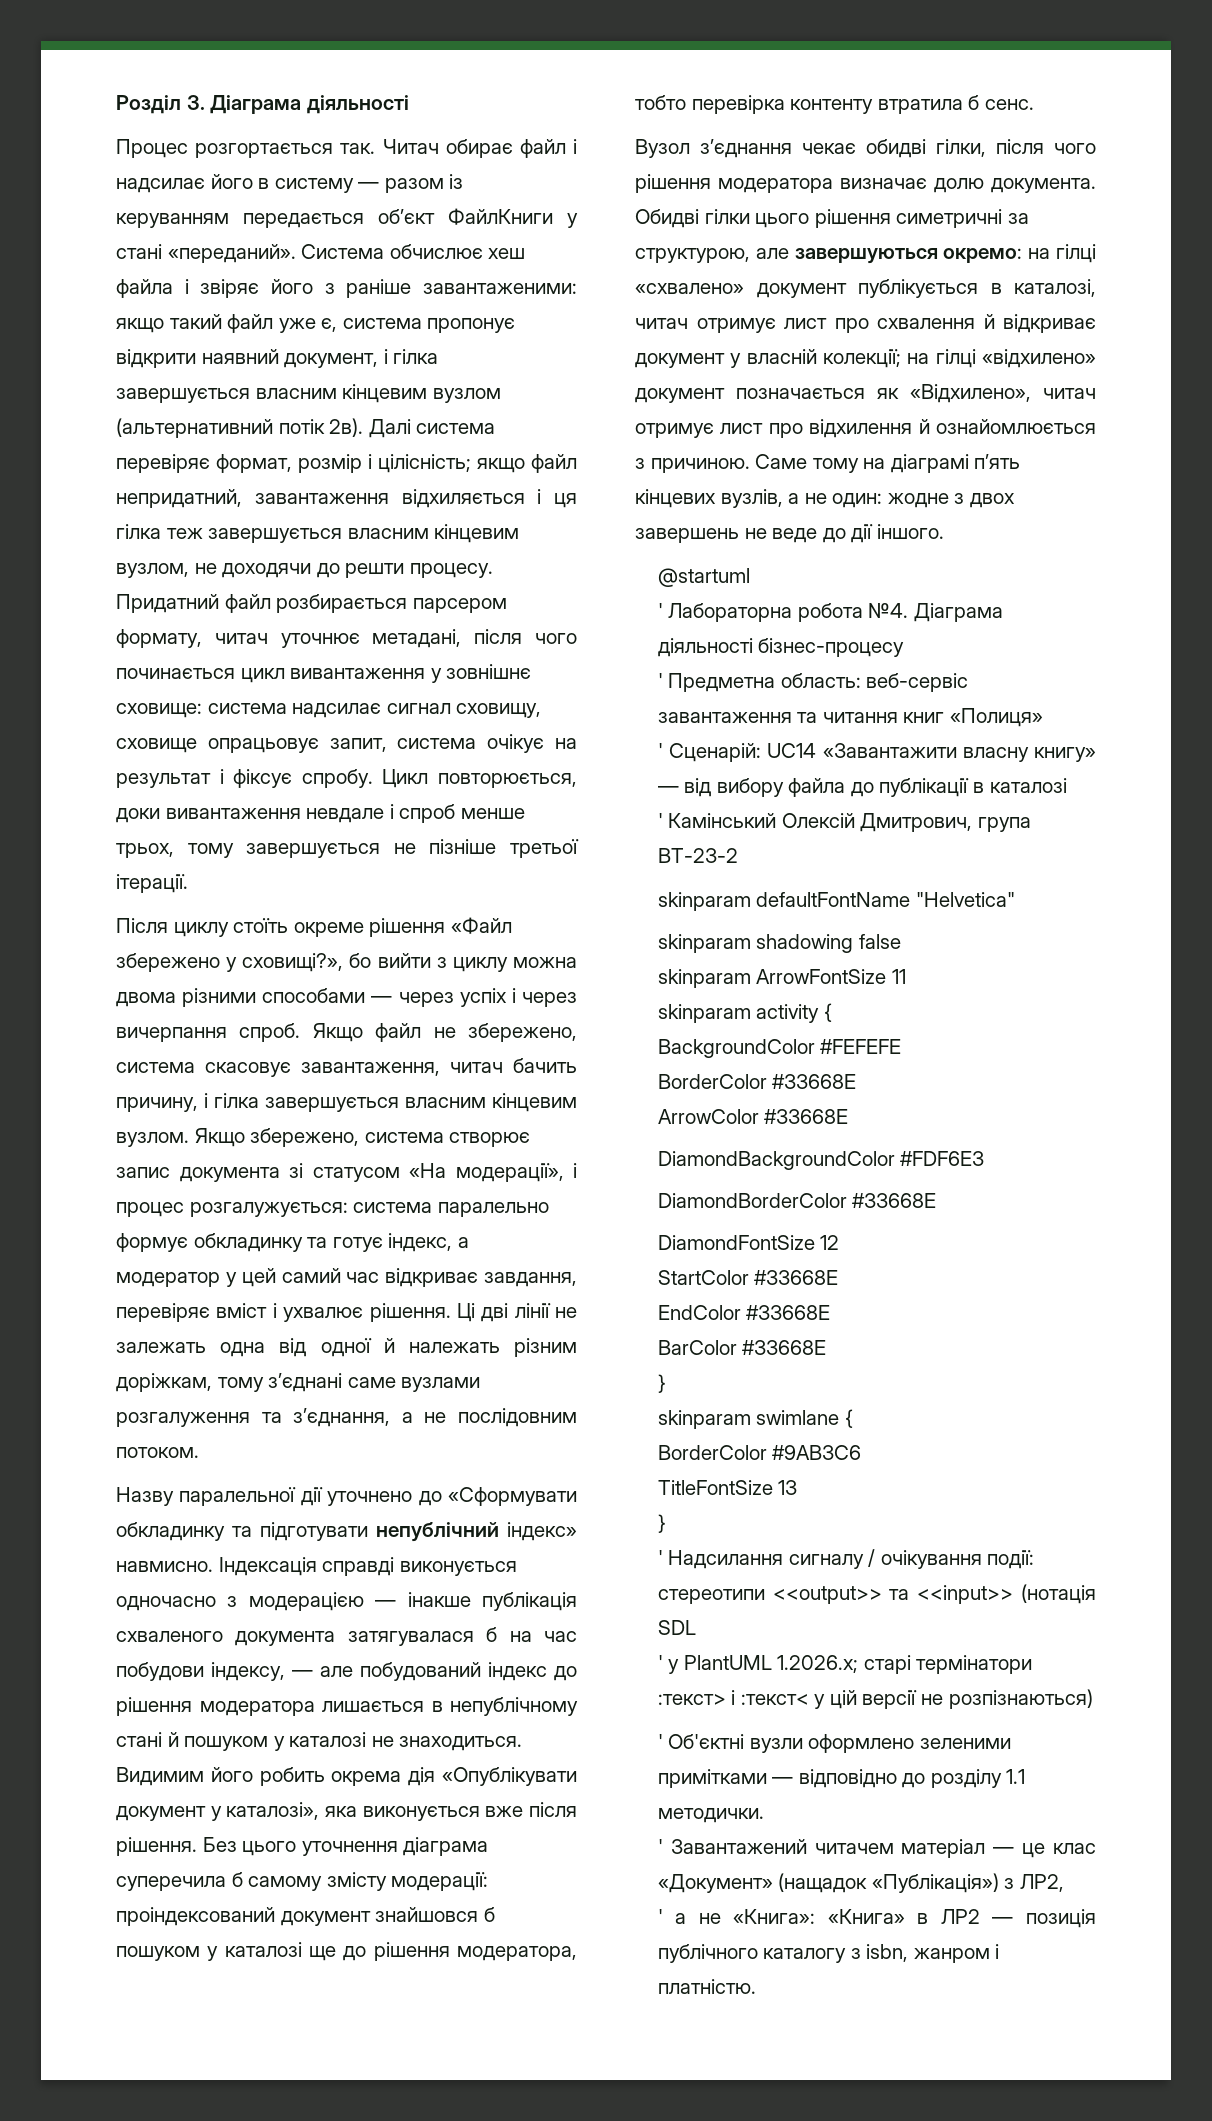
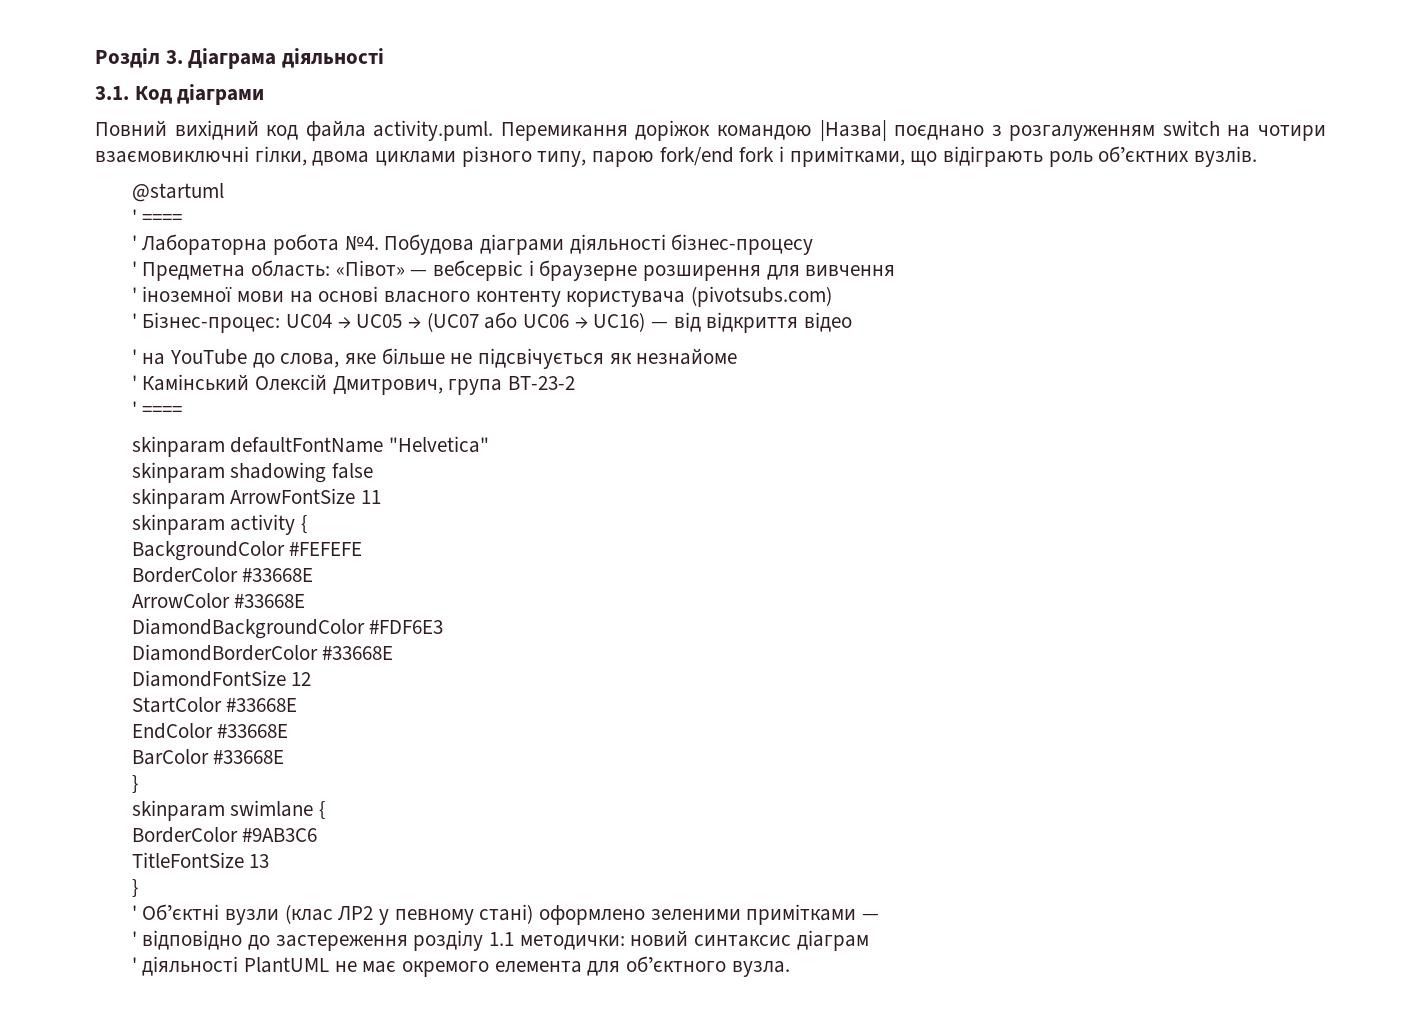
- Процес розгортається так. Читач обирає файл і надсилає його в систему — разом із керуванням передається обʼєкт ФайлКниги у стані «переданий». Система обчислює хеш файла і звіряє його з раніше завантаженими: якщо такий файл уже є, система пропонує відкрити наявний документ, і гілка завершується власним кінцевим вузлом (альтернативний потік 2в). Далі система перевіряє формат, розмір і цілісність; якщо файл непридатний, завантаження відхиляється і ця гілка теж завершується власним кінцевим вузлом, не доходячи до решти процесу. Придатний файл розбирається парсером формату, читач уточнює метадані, після чого починається цикл вивантаження у зовнішнє сховище: система надсилає сигнал сховищу, сховище опрацьовує запит, система очікує на результат і фіксує спробу. Цикл повторюється, доки вивантаження невдале і спроб менше трьох, тому завершується не пізніше третьої ітерації.
- Після циклу стоїть окреме рішення «Файл збережено у сховищі?», бо вийти з циклу можна двома різними способами — через успіх і через вичерпання спроб. Якщо файл не збережено, система скасовує завантаження, читач бачить причину, і гілка завершується власним кінцевим вузлом. Якщо збережено, система створює запис документа зі статусом «На модерації», і процес розгалужується: система паралельно формує обкладинку та готує індекс, а модератор у цей самий час відкриває завдання, перевіряє вміст і ухвалює рішення. Ці дві лінії не залежать одна від одної й належать різним доріжкам, тому зʼєднані саме вузлами розгалуження та зʼєднання, а не послідовним потоком.
- Назву паралельної дії уточнено до «Сформувати обкладинку та підготувати непублічний індекс» навмисно. Індексація справді виконується одночасно з модерацією — інакше публікація схваленого документа затягувалася б на час побудови індексу, — але побудований індекс до рішення модератора лишається в непублічному стані й пошуком у каталозі не знаходиться. Видимим його робить окрема дія «Опублікувати документ у каталозі», яка виконується вже після рішення. Без цього уточнення діаграма суперечила б самому змісту модерації: проіндексований документ знайшовся б пошуком у каталозі ще до рішення модератора, тобто перевірка контенту втратила б сенс.
- Вузол зʼєднання чекає обидві гілки, після чого рішення модератора визначає долю документа. Обидві гілки цього рішення симетричні за структурою, але завершуються окремо: на гілці «схвалено» документ публікується в каталозі, читач отримує лист про схвалення й відкриває документ у власній колекції; на гілці «відхилено» документ позначається як «Відхилено», читач отримує лист про відхилення й ознайомлюється з причиною. Саме тому на діаграмі пʼять кінцевих вузлів, а не один: жодне з двох завершень не веде до дії іншого.
+ 3.1. Код діаграми
+ Повний вихідний код файла activity.puml. Перемикання доріжок командою |Назва| поєднано з розгалуженням switch на чотири взаємовиключні гілки, двома циклами різного типу, парою fork/end fork і примітками, що відіграють роль обʼєктних вузлів.
  @startuml
+ ' ====
- Діаграма діяльності бізнес-процесу
+ Побудова діаграми діяльності бізнес-процесу
- ' Предметна область: веб-сервіс завантаження та читання книг «Полиця»
- ' Сценарій: UC14 «Завантажити власну книгу» — від вибору файла до публікації в каталозі
+ ' Предметна область: «Півот» — вебсервіс і браузерне розширення для вивчення
+ ' іноземної мови на основі власного контенту користувача (pivotsubs.com)
+ ' Бізнес-процес: UC04 → UC05 → (UC07 або UC06 → UC16) — від відкриття відео
+ ' на YouTube до слова, яке більше не підсвічується як незнайоме
  ' Камінський Олексій Дмитрович, група ВТ-23-2
+ ' ====
- ' Надсилання сигналу / очікування події: стереотипи <<output>> та <<input>> (нотація SDL
- ' у PlantUML 1.2026.x; старі термінатори :текст> і :текст< у цій версії не розпізнаються)
- ' Об'єктні вузли оформлено зеленими примітками — відповідно до розділу 1.1 методички.
- ' Завантажений читачем матеріал — це клас «Документ» (нащадок «Публікація») з ЛР2,
- ' а не «Книга»: «Книга» в ЛР2 — позиція публічного каталогу з isbn, жанром і платністю.
+ ' Обʼєктні вузли (клас ЛР2 у певному стані) оформлено зеленими примітками —
+ ' відповідно до застереження розділу 1.1 методички: новий синтаксис діаграм
+ ' діяльності PlantUML не має окремого елемента для обʼєктного вузла.

